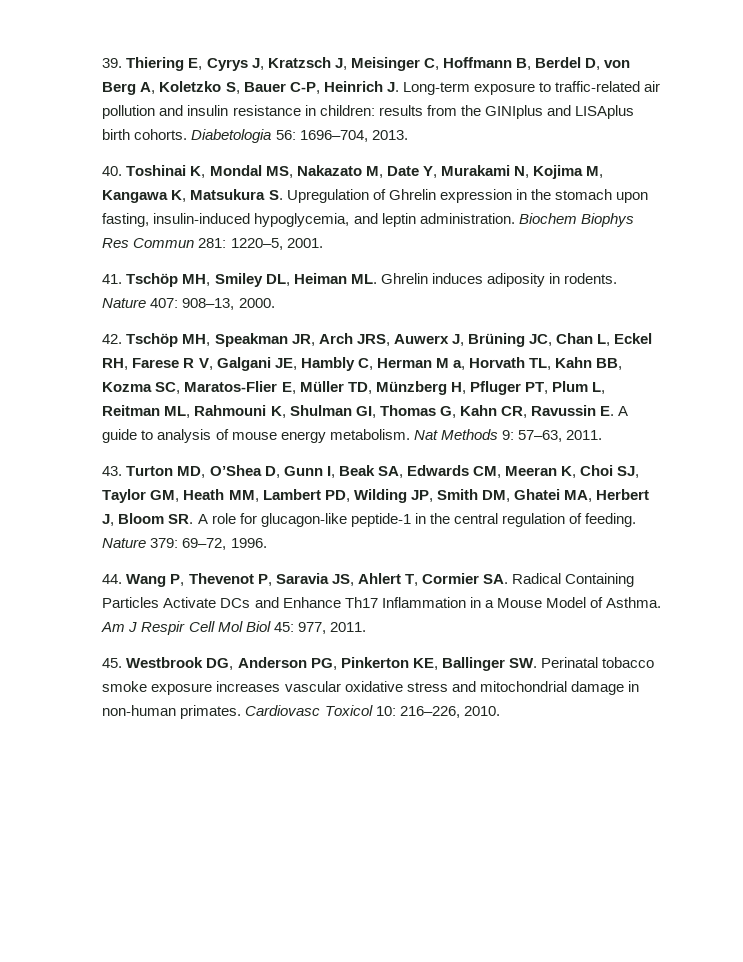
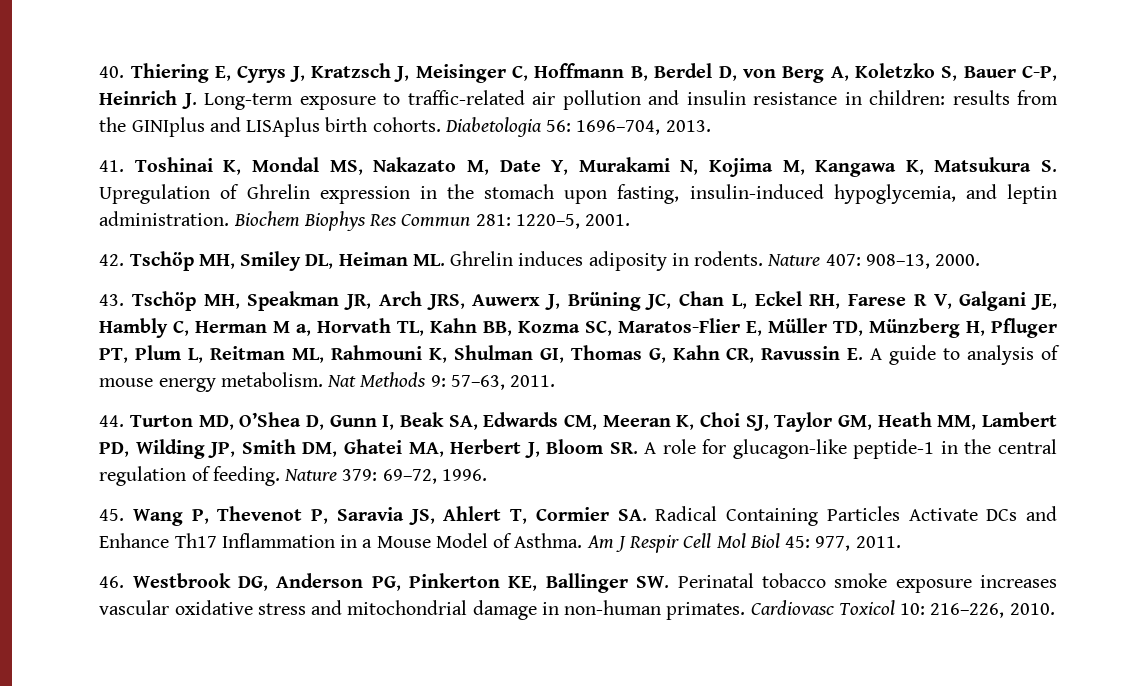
- 39. Thiering E, Cyrys J, Kratzsch J, Meisinger C, Hoffmann B, Berdel D, von Berg A, Koletzko S, Bauer C-P, Heinrich J. Long-term exposure to traffic-related air pollution and insulin resistance in children: results from the GINIplus and LISAplus birth cohorts.
+ 40. Thiering E, Cyrys J, Kratzsch J, Meisinger C, Hoffmann B, Berdel D, von Berg A, Koletzko S, Bauer C-P, Heinrich J. Long-term exposure to traffic-related air pollution and insulin resistance in children: results from the GINIplus and LISAplus birth cohorts.
- 40. Toshinai K, Mondal MS, Nakazato M, Date Y, Murakami N, Kojima M, Kangawa K, Matsukura S. Upregulation of Ghrelin expression in the stomach upon fasting, insulin-induced hypoglycemia, and leptin administration.
+ 41. Toshinai K, Mondal MS, Nakazato M, Date Y, Murakami N, Kojima M, Kangawa K, Matsukura S. Upregulation of Ghrelin expression in the stomach upon fasting, insulin-induced hypoglycemia, and leptin administration.
- 41. Tschöp MH, Smiley DL, Heiman ML. Ghrelin induces adiposity in rodents.
+ 42. Tschöp MH, Smiley DL, Heiman ML. Ghrelin induces adiposity in rodents.
- 42. Tschöp MH, Speakman JR, Arch JRS, Auwerx J, Brüning JC, Chan L, Eckel RH, Farese R V, Galgani JE, Hambly C, Herman M a, Horvath TL, Kahn BB, Kozma SC, Maratos-Flier E, Müller TD, Münzberg H, Pfluger PT, Plum L, Reitman ML, Rahmouni K, Shulman GI, Thomas G, Kahn CR, Ravussin E. A guide to analysis of mouse energy metabolism.
+ 43. Tschöp MH, Speakman JR, Arch JRS, Auwerx J, Brüning JC, Chan L, Eckel RH, Farese R V, Galgani JE, Hambly C, Herman M a, Horvath TL, Kahn BB, Kozma SC, Maratos-Flier E, Müller TD, Münzberg H, Pfluger PT, Plum L, Reitman ML, Rahmouni K, Shulman GI, Thomas G, Kahn CR, Ravussin E. A guide to analysis of mouse energy metabolism.
- 43. Turton MD, O’Shea D, Gunn I, Beak SA, Edwards CM, Meeran K, Choi SJ, Taylor GM, Heath MM, Lambert PD, Wilding JP, Smith DM, Ghatei MA, Herbert J, Bloom SR. A role for glucagon-like peptide-1 in the central regulation of feeding.
+ 44. Turton MD, O’Shea D, Gunn I, Beak SA, Edwards CM, Meeran K, Choi SJ, Taylor GM, Heath MM, Lambert PD, Wilding JP, Smith DM, Ghatei MA, Herbert J, Bloom SR. A role for glucagon-like peptide-1 in the central regulation of feeding.
- 44. Wang P, Thevenot P, Saravia JS, Ahlert T, Cormier SA. Radical Containing Particles Activate DCs and Enhance Th17 Inflammation in a Mouse Model of Asthma.
+ 45. Wang P, Thevenot P, Saravia JS, Ahlert T, Cormier SA. Radical Containing Particles Activate DCs and Enhance Th17 Inflammation in a Mouse Model of Asthma.
- 45. Westbrook DG, Anderson PG, Pinkerton KE, Ballinger SW. Perinatal tobacco smoke exposure increases vascular oxidative stress and mitochondrial damage in non-human primates.
+ 46. Westbrook DG, Anderson PG, Pinkerton KE, Ballinger SW. Perinatal tobacco smoke exposure increases vascular oxidative stress and mitochondrial damage in non-human primates.

